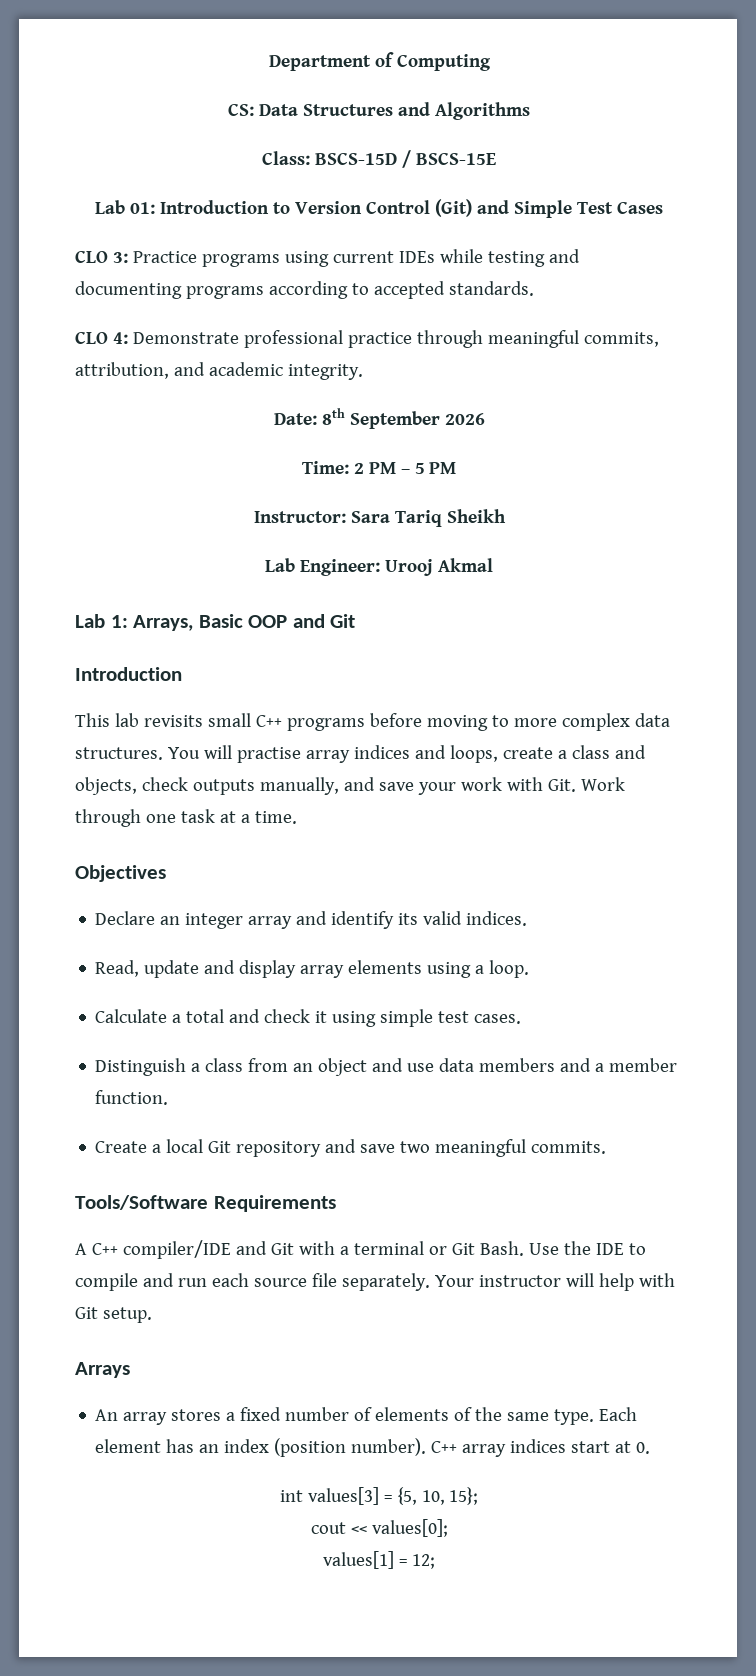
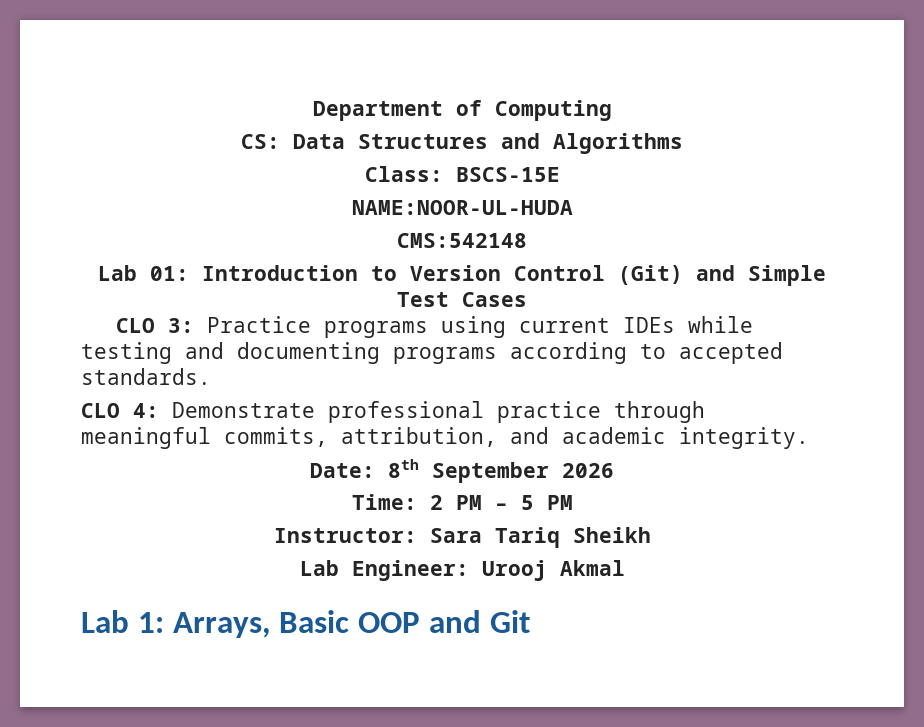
- Class: BSCS-15D / BSCS-15E
+ Class: BSCS-15E
+ NAME:NOOR-UL-HUDA
+ CMS:542148
  Lab 1: Arrays, Basic OOP and Git
- Introduction
- This lab revisits small C++ programs before moving to more complex data structures. You will practise array indices and loops, create a class and objects, check outputs manually, and save your work with Git. Work through one task at a time.
- Objectives
- Declare an integer array and identify its valid indices.
- Read, update and display array elements using a loop.
- Calculate a total and check it using simple test cases.
- Distinguish a class from an object and use data members and a member function.
- Create a local Git repository and save two meaningful commits.
- Tools/Software Requirements
- A C++ compiler/IDE and Git with a terminal or Git Bash. Use the IDE to compile and run each source file separately. Your instructor will help with Git setup.
- Arrays
- An array stores a fixed number of elements of the same type. Each element has an index (position number). C++ array indices start at 0.
- int values[3] = {5, 10, 15};
- cout << values[0];
- values[1] = 12;

